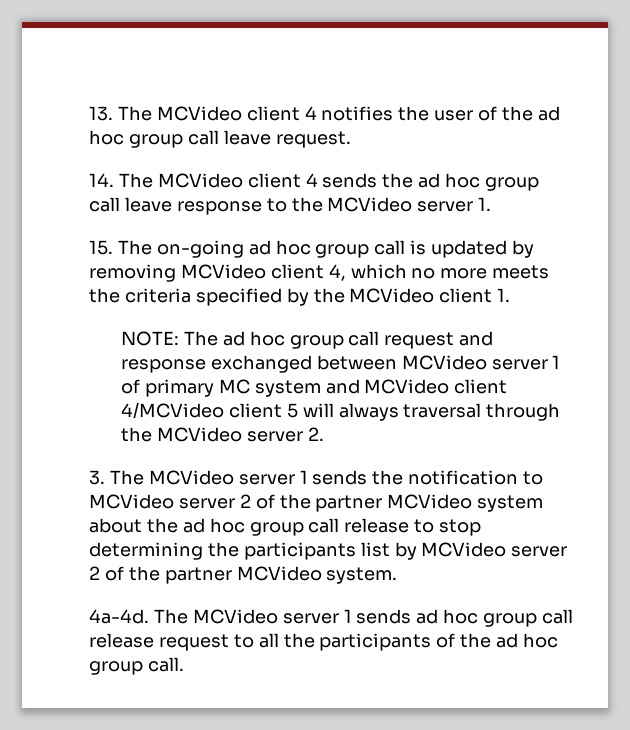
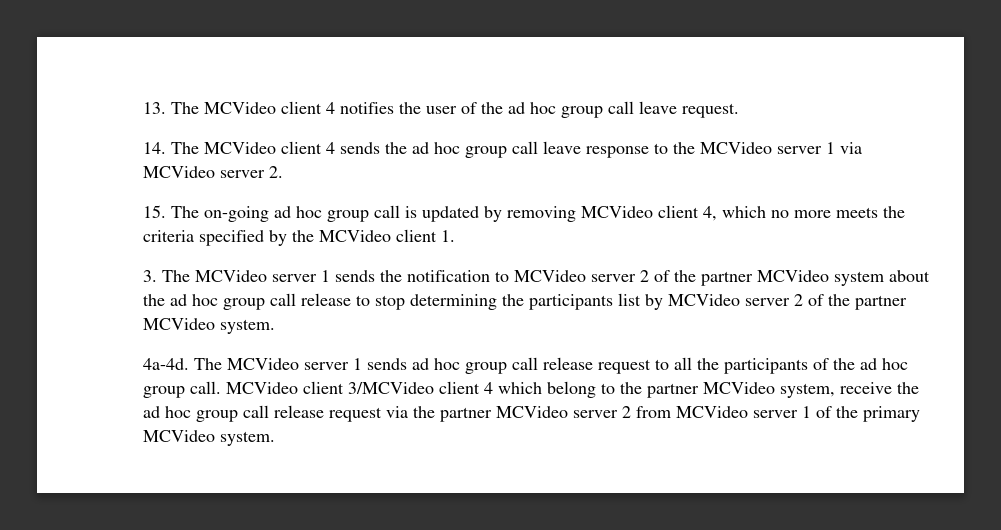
- 14. The MCVideo client 4 sends the ad hoc group call leave response to the MCVideo server 1.
+ 14. The MCVideo client 4 sends the ad hoc group call leave response to the MCVideo server 1 via MCVideo server 2.
- NOTE: The ad hoc group call request and response exchanged between MCVideo server 1 of primary MC system and MCVideo client 4/MCVideo client 5 will always traversal through the MCVideo server 2.
+ MCVideo client 3/MCVideo client 4 which belong to the partner MCVideo system, receive the ad hoc group call release request via the partner MCVideo server 2 from MCVideo server 1 of the primary MCVideo system.

